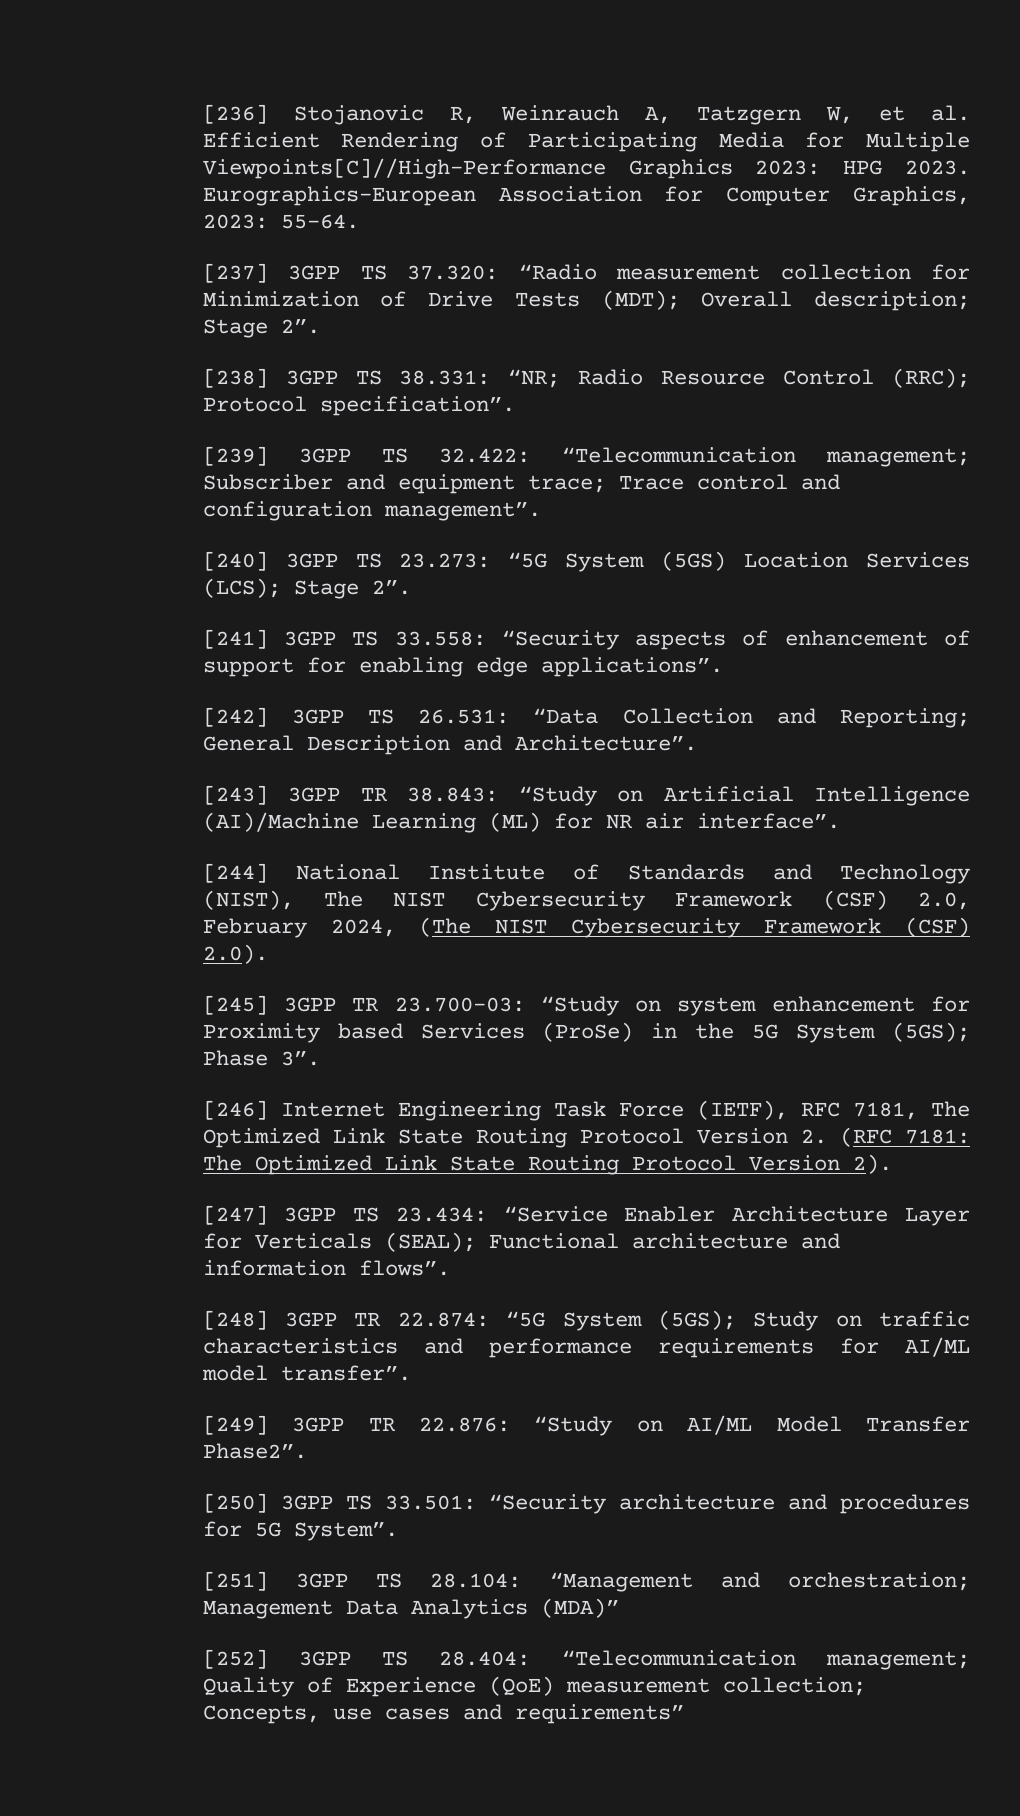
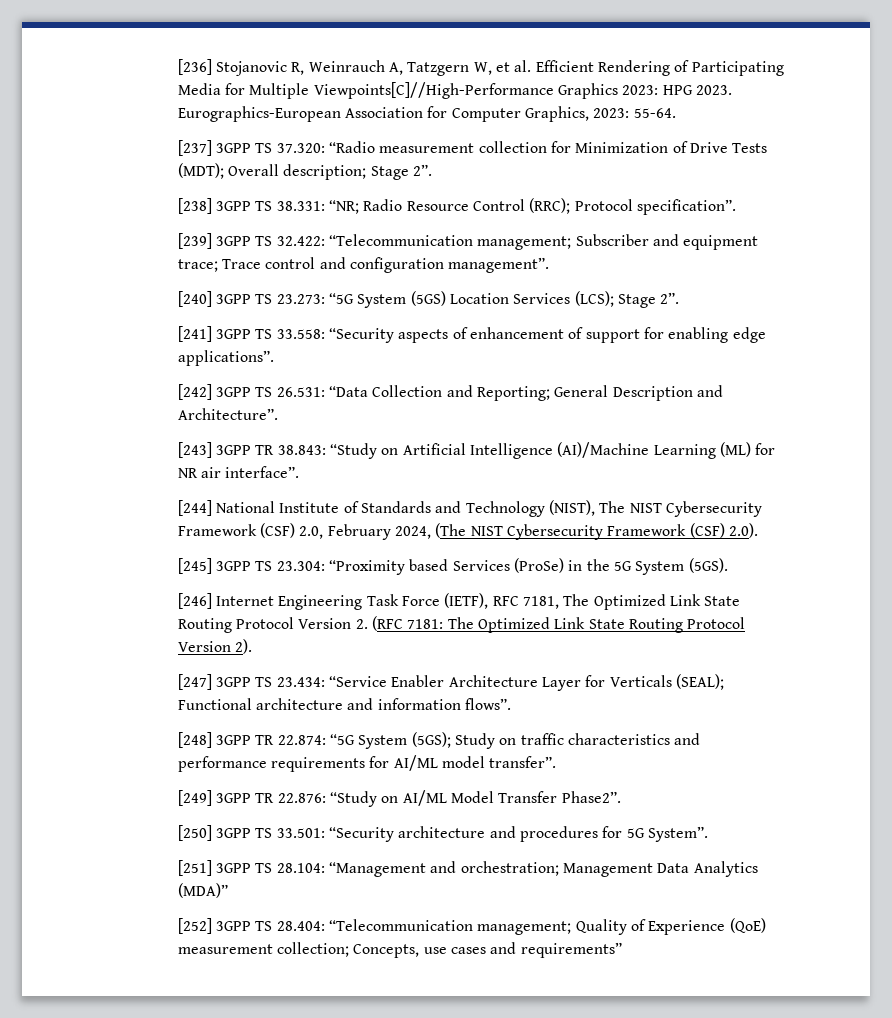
- [245] 3GPP TR 23.700-03: “Study on system enhancement for Proximity based Services (ProSe) in the 5G System (5GS); Phase 3”.
+ [245] 3GPP TS 23.304: “Proximity based Services (ProSe) in the 5G System (5GS).

